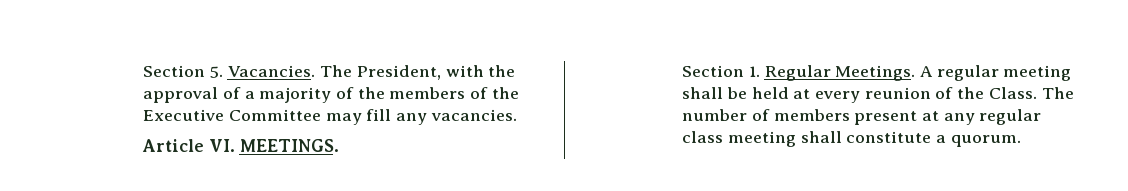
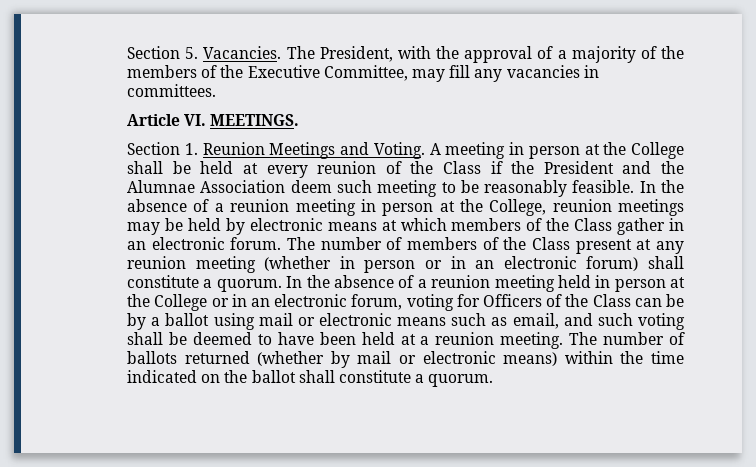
- The President, with the approval of a majority of the members of the Executive Committee may fill any vacancies.
+ The President, with the approval of a majority of the members of the Executive Committee, may fill any vacancies in committees.
- Section 1. Regular Meetings. A regular meeting shall be held at every reunion of the Class. The number of members present at any regular class meeting shall constitute a quorum.
+ Section 1. Reunion Meetings and Voting. A meeting in person at the College shall be held at every reunion of the Class if the President and the Alumnae Association deem such meeting to be reasonably feasible. In the absence of a reunion meeting in person at the College, reunion meetings may be held by electronic means at which members of the Class gather in an electronic forum. The number of members of the Class present at any reunion meeting (whether in person or in an electronic forum) shall constitute a quorum. In the absence of a reunion meeting held in person at the College or in an electronic forum, voting for Officers of the Class can be by a ballot using mail or electronic means such as email, and such voting shall be deemed to have been held at a reunion meeting. The number of ballots returned (whether by mail or electronic means) within the time indicated on the ballot shall constitute a quorum.

